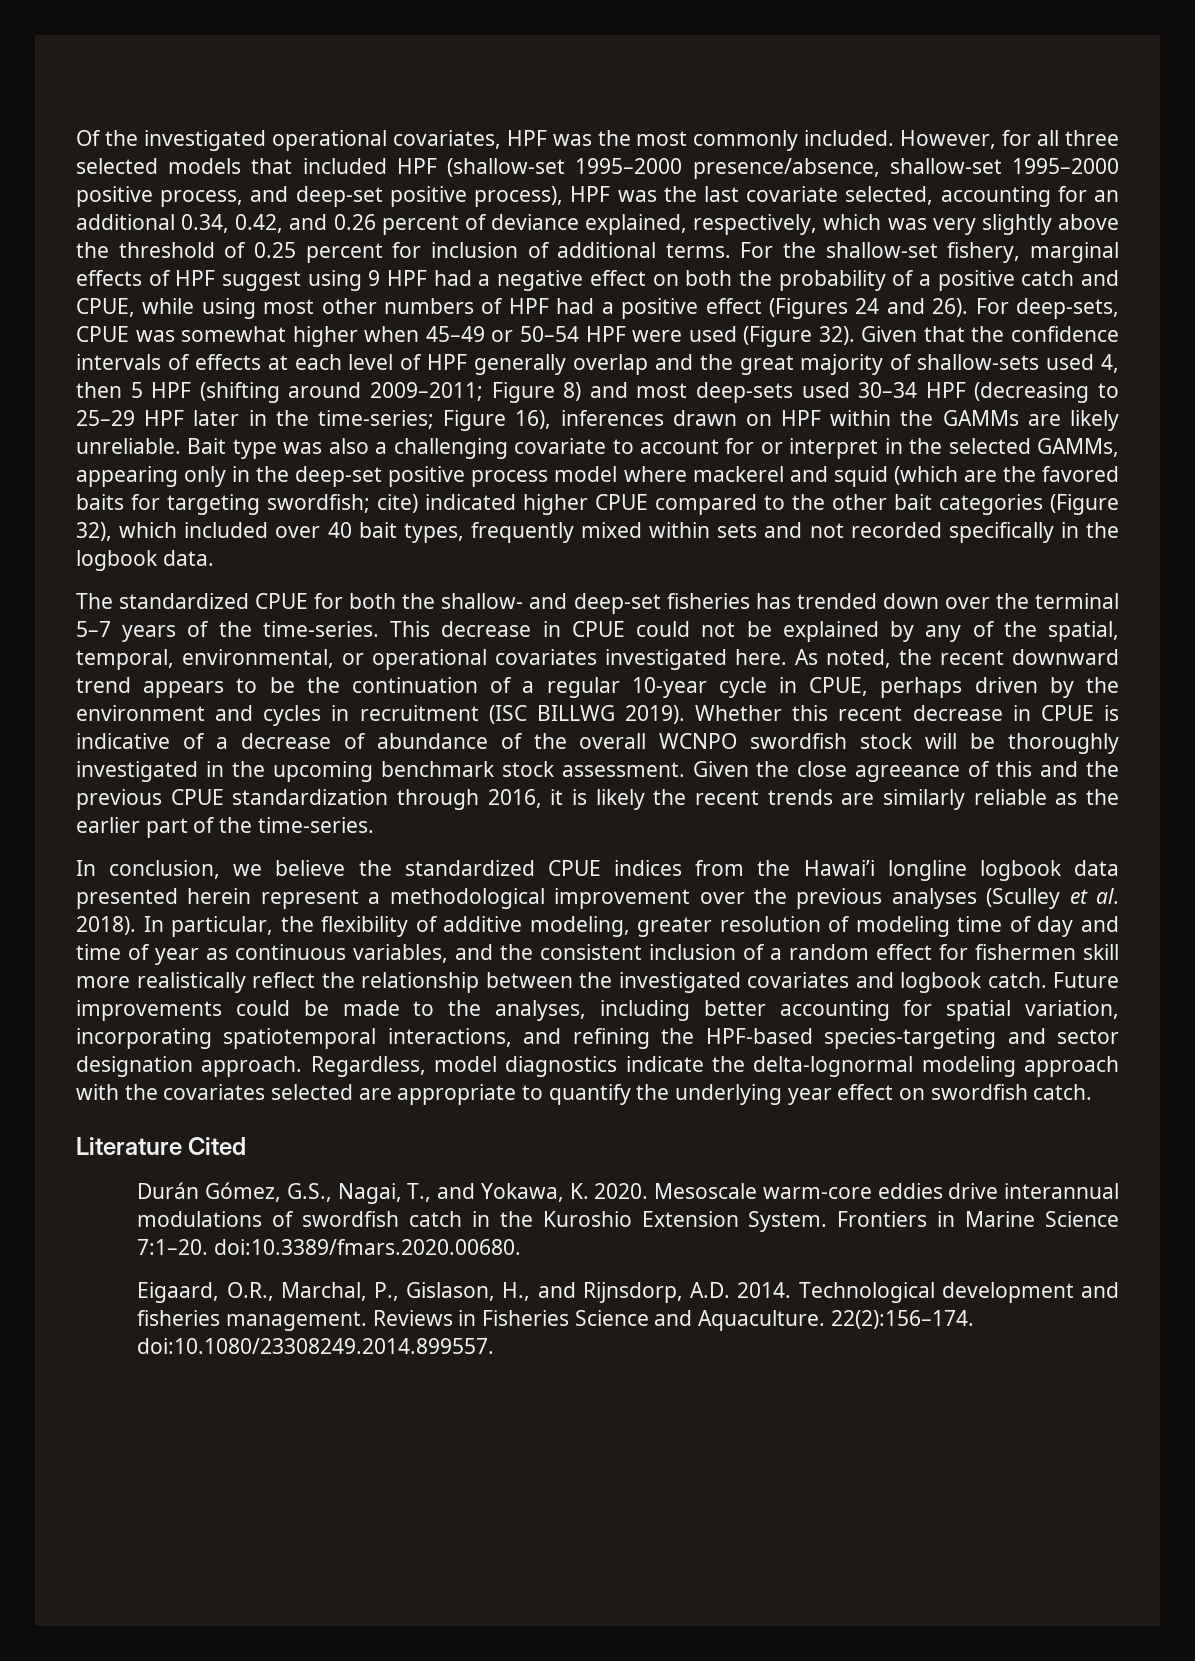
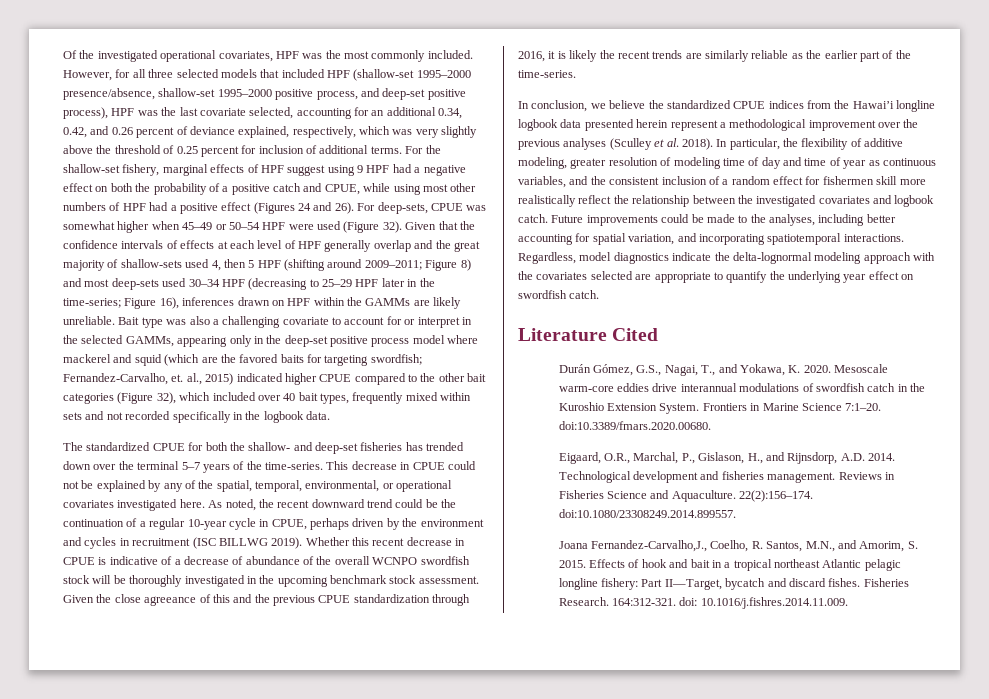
- cite) indicated higher CPUE compared to the other bait categories (Figure 32), which included over 40 bait types, frequently mixed within sets and not recorded specifically in the logbook data.
+ Fernandez-Carvalho, et. al., 2015) indicated higher CPUE compared to the other bait categories (Figure 32), which included over 40 bait types, frequently mixed within sets and not recorded specifically in the logbook data.
- As noted, the recent downward trend appears to be the continuation of a regular 10-year cycle in CPUE, perhaps driven by the environment and cycles in recruitment (ISC BILLWG 2019).
+ As noted, the recent downward trend could be the continuation of a regular 10-year cycle in CPUE, perhaps driven by the environment and cycles in recruitment (ISC BILLWG 2019).
- Future improvements could be made to the analyses, including better accounting for spatial variation, incorporating spatiotemporal interactions, and refining the HPF-based species-targeting and sector designation approach.
+ Future improvements could be made to the analyses, including better accounting for spatial variation, and incorporating spatiotemporal interactions.
+ Joana Fernandez-Carvalho,J., Coelho, R. Santos, M.N., and Amorim, S. 2015. Effects of hook and bait in a tropical northeast Atlantic pelagic longline fishery: Part II—Target, bycatch and discard fishes. Fisheries Research. 164:312-321. doi: 10.1016/j.fishres.2014.11.009.

